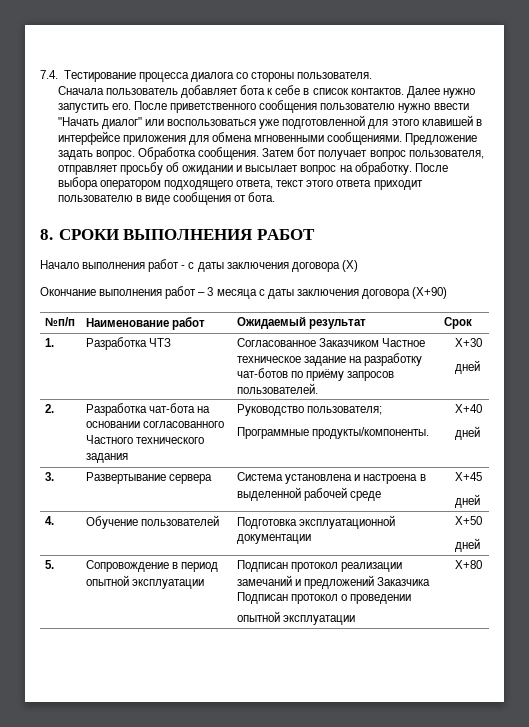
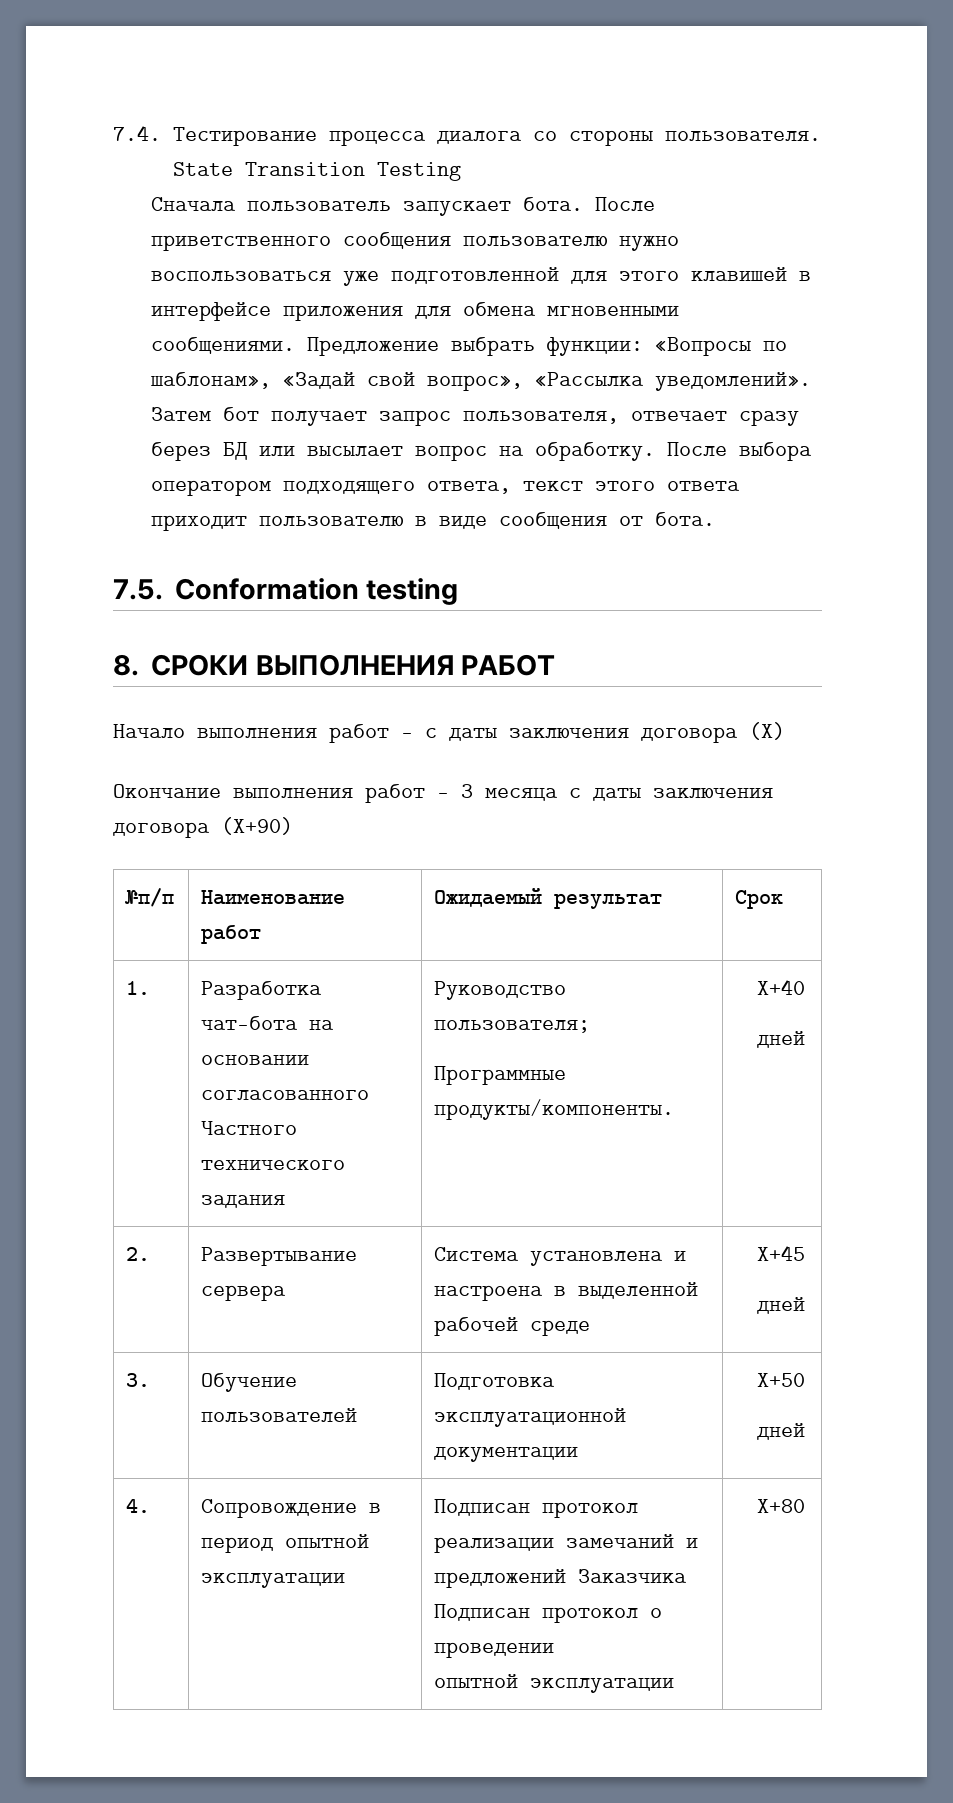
+ State Transition Testing
- Сначала пользователь добавляет бота к себе в список контактов. Далее нужно запустить его.
+ Сначала пользователь запускает бота.
- После приветственного сообщения пользователю нужно ввести "Начать диалог" или воспользоваться уже подготовленной для этого клавишей в интерфейсе приложения для обмена мгновенными сообщениями.
+ После приветственного сообщения пользователю нужно воспользоваться уже подготовленной для этого клавишей в интерфейсе приложения для обмена мгновенными сообщениями.
- Предложение задать вопрос. Обработка сообщения. Затем бот получает вопрос пользователя, отправляет просьбу об ожидании и высылает вопрос на обработку.
+ Предложение выбрать функции: «Вопросы по шаблонам», «Задай свой вопрос», «Рассылка уведомлений». Затем бот получает запрос пользователя, отвечает сразу берез БД или высылает вопрос на обработку.
+ 7.5. Conformation testing
- 1. | Разработка ЧТЗ | Согласованное Заказчиком Частное техническое задание на разработку чат-ботов по приёму запросов пользователей. | Х+30
- дней
- 2. | Разработка чат-бота на основании согласованного Частного технического задания | Руководство пользователя;
+ 1. | Разработка чат-бота на основании согласованного Частного технического задания | Руководство пользователя;
- 3. | Развертывание сервера | Система установлена и настроена в выделенной рабочей среде | Х+45
+ 2. | Развертывание сервера | Система установлена и настроена в выделенной рабочей среде | Х+45
- 4. | Обучение пользователей | Подготовка эксплуатационной документации | Х+50
+ 3. | Обучение пользователей | Подготовка эксплуатационной документации | Х+50
- 5. | Сопровождение в период опытной эксплуатации | Подписан протокол реализации замечаний и предложений Заказчика Подписан протокол о проведении
+ 4. | Сопровождение в период опытной эксплуатации | Подписан протокол реализации замечаний и предложений Заказчика Подписан протокол о проведении

